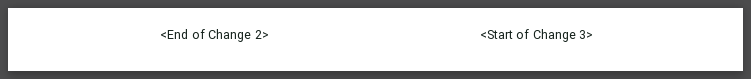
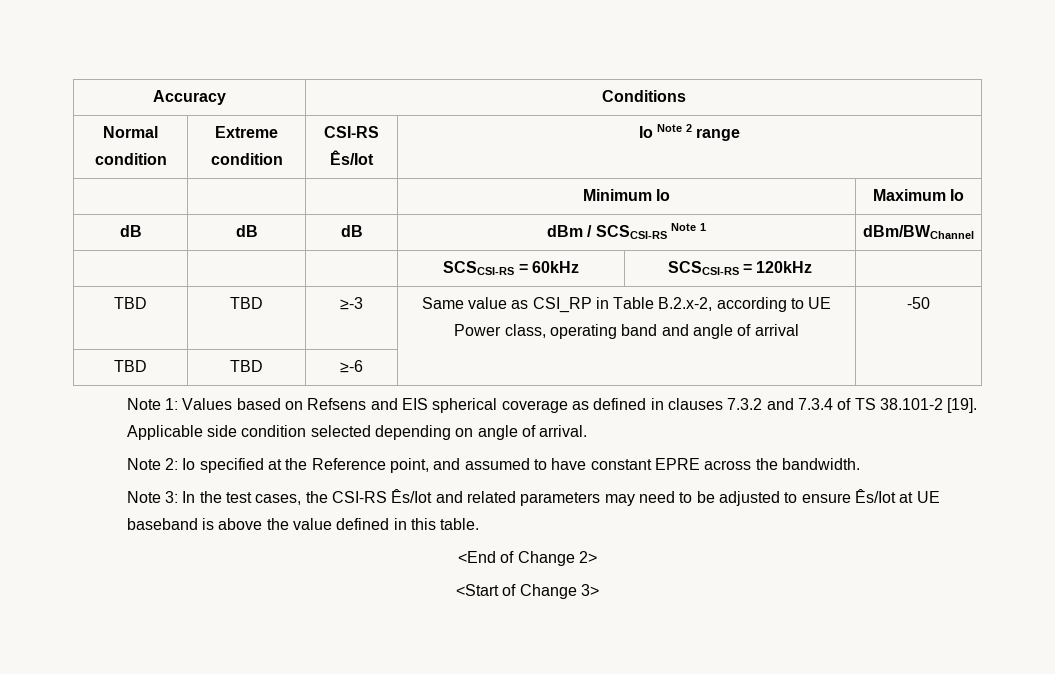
+ Accuracy | Conditions
+ Normal condition | Extreme condition | CSI-RS Ês/Iot | Io Note 2 range
+ | | | Minimum Io | Maximum Io
+ dB | dB | dB | dBm / SCSCSI-RS Note 1 | dBm/BWChannel
+ | | | SCSCSI-RS = 60kHz | SCSCSI-RS = 120kHz |
+ TBD | TBD | ≥-3 | Same value as CSI_RP in Table B.2.x-2, according to UE Power class, operating band and angle of arrival | -50
+ TBD | TBD | ≥-6 | |
+ Note 1: Values based on Refsens and EIS spherical coverage as defined in clauses 7.3.2 and 7.3.4 of TS 38.101-2 [19]. Applicable side condition selected depending on angle of arrival.
+ Note 2: Io specified at the Reference point, and assumed to have constant EPRE across the bandwidth.
+ Note 3: In the test cases, the CSI-RS Ês/Iot and related parameters may need to be adjusted to ensure Ês/Iot at UE baseband is above the value defined in this table.

